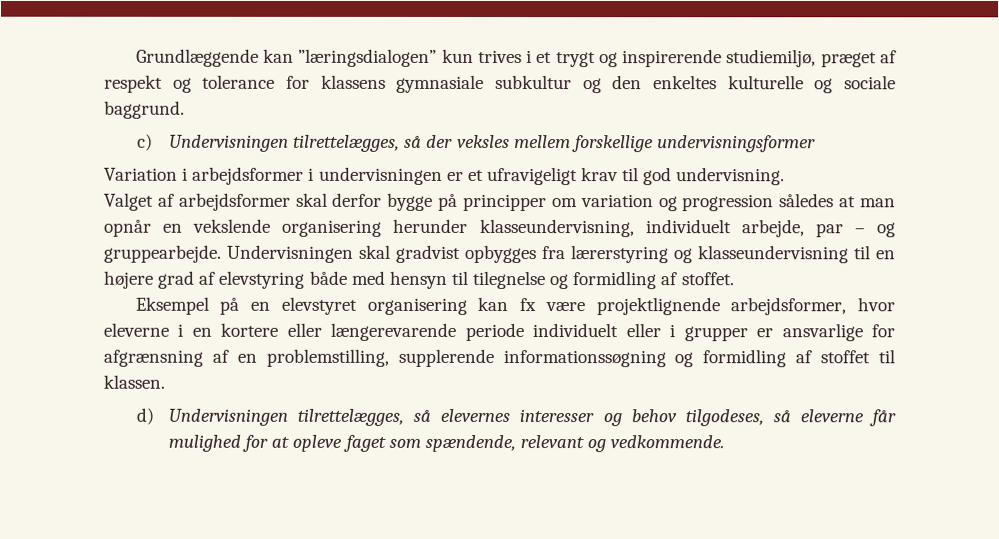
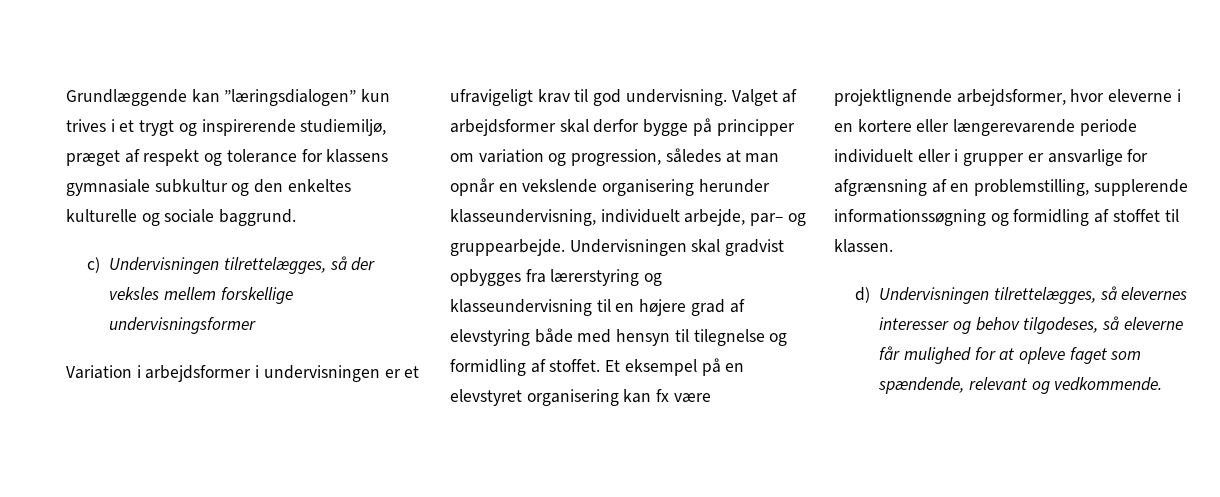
- Variation i arbejdsformer i undervisningen er et ufravigeligt krav til god undervisning.
- Valget af arbejdsformer skal derfor bygge på principper om variation og progression således at man opnår en vekslende organisering herunder klasseundervisning, individuelt arbejde, par – og gruppearbejde.
+ Variation i arbejdsformer i undervisningen er et ufravigeligt krav til god undervisning. Valget af arbejdsformer skal derfor bygge på principper om variation og progression, således at man opnår en vekslende organisering herunder klasseundervisning, individuelt arbejde, par– og gruppearbejde.
- Undervisningen skal gradvist opbygges fra lærerstyring og klasseundervisning til en højere grad af elevstyring både med hensyn til tilegnelse og formidling af stoffet.
- Eksempel på en elevstyret organisering kan fx være projektlignende arbejdsformer, hvor eleverne i en kortere eller længerevarende periode individuelt eller i grupper er ansvarlige for afgrænsning af en problemstilling, supplerende informationssøgning og formidling af stoffet til klassen.
+ Undervisningen skal gradvist opbygges fra lærerstyring og klasseundervisning til en højere grad af elevstyring både med hensyn til tilegnelse og formidling af stoffet. Et eksempel på en elevstyret organisering kan fx være projektlignende arbejdsformer, hvor eleverne i en kortere eller længerevarende periode individuelt eller i grupper er ansvarlige for afgrænsning af en problemstilling, supplerende informationssøgning og formidling af stoffet til klassen.

